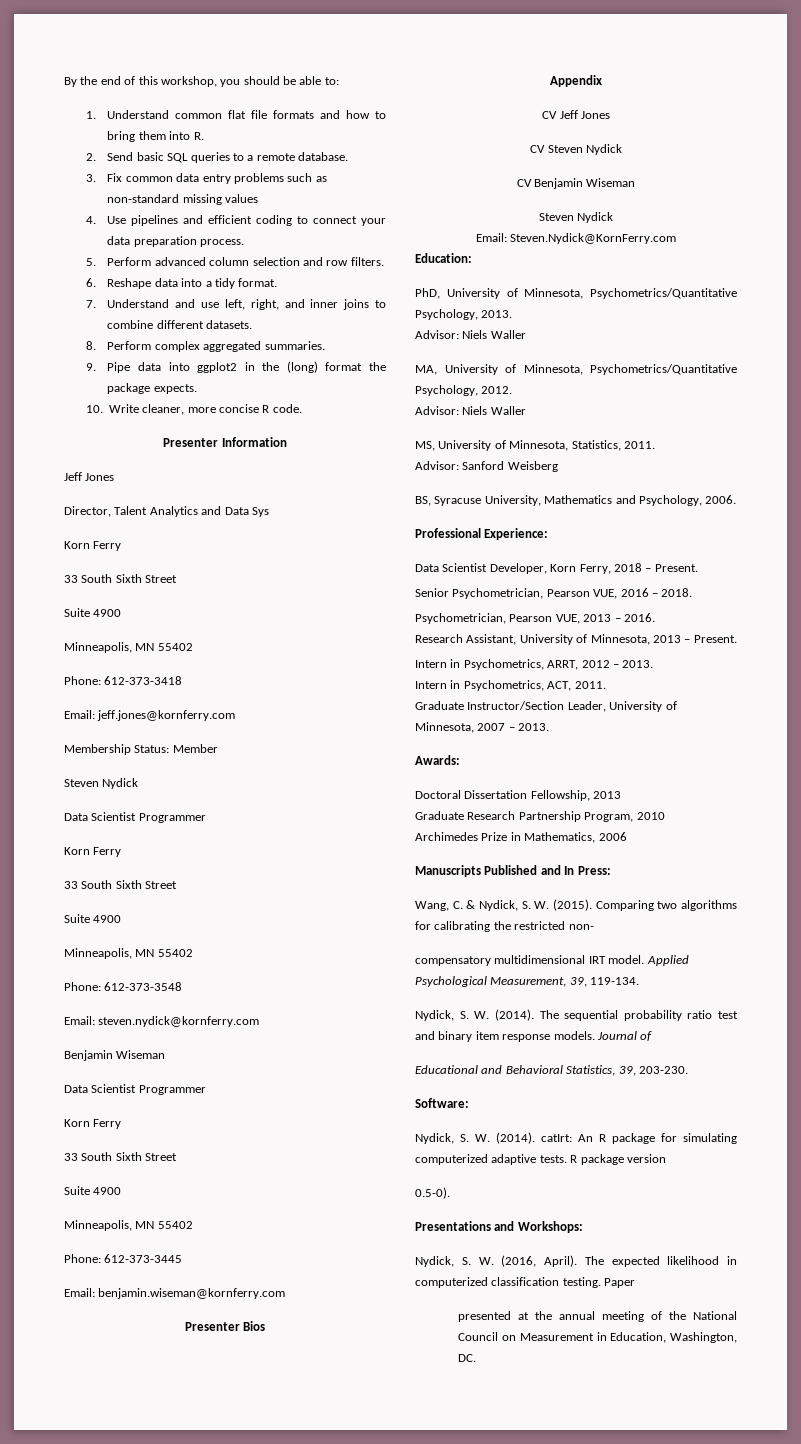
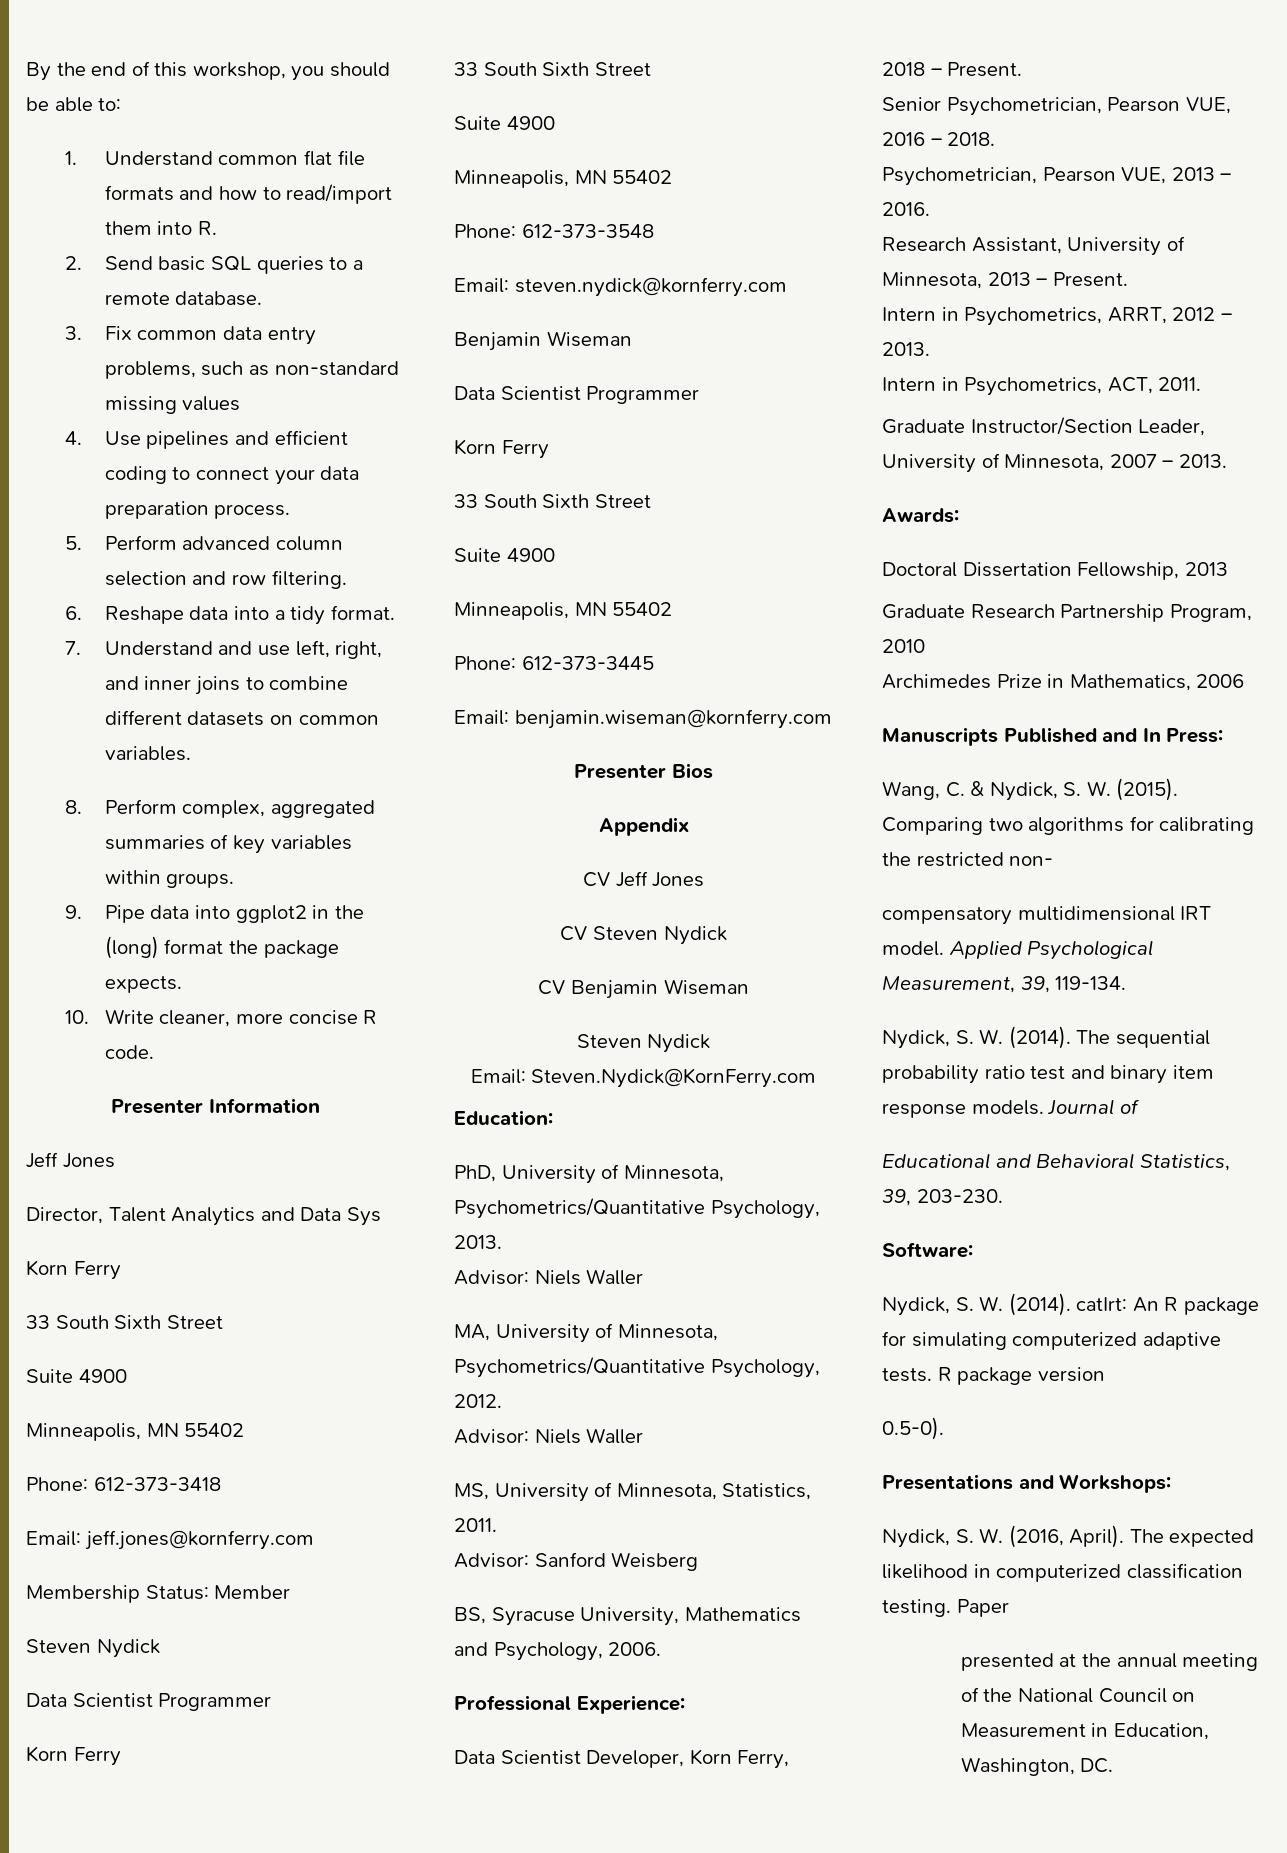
- 1. Understand common flat file formats and how to bring them into R.
+ 1. Understand common flat file formats and how to read/import them into R.
- 3. Fix common data entry problems such as non-standard missing values
+ 3. Fix common data entry problems, such as non-standard missing values
- 5. Perform advanced column selection and row filters.
+ 5. Perform advanced column selection and row filtering.
- 7. Understand and use left, right, and inner joins to combine different datasets.
- 8. Perform complex aggregated summaries.
+ 7. Understand and use left, right, and inner joins to combine different datasets on common variables.
+ 8. Perform complex, aggregated summaries of key variables within groups.

